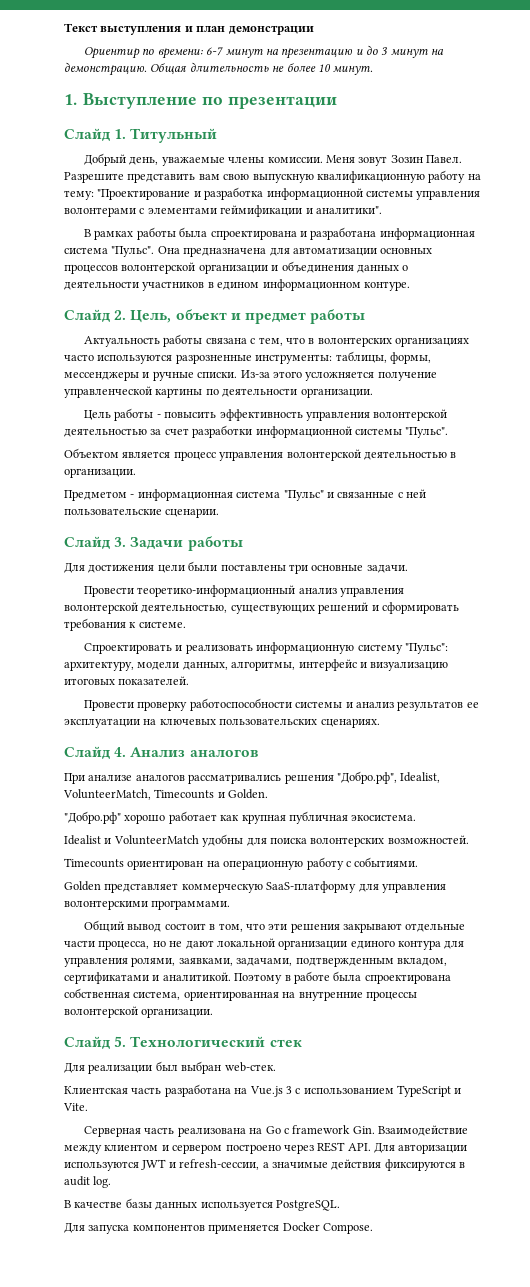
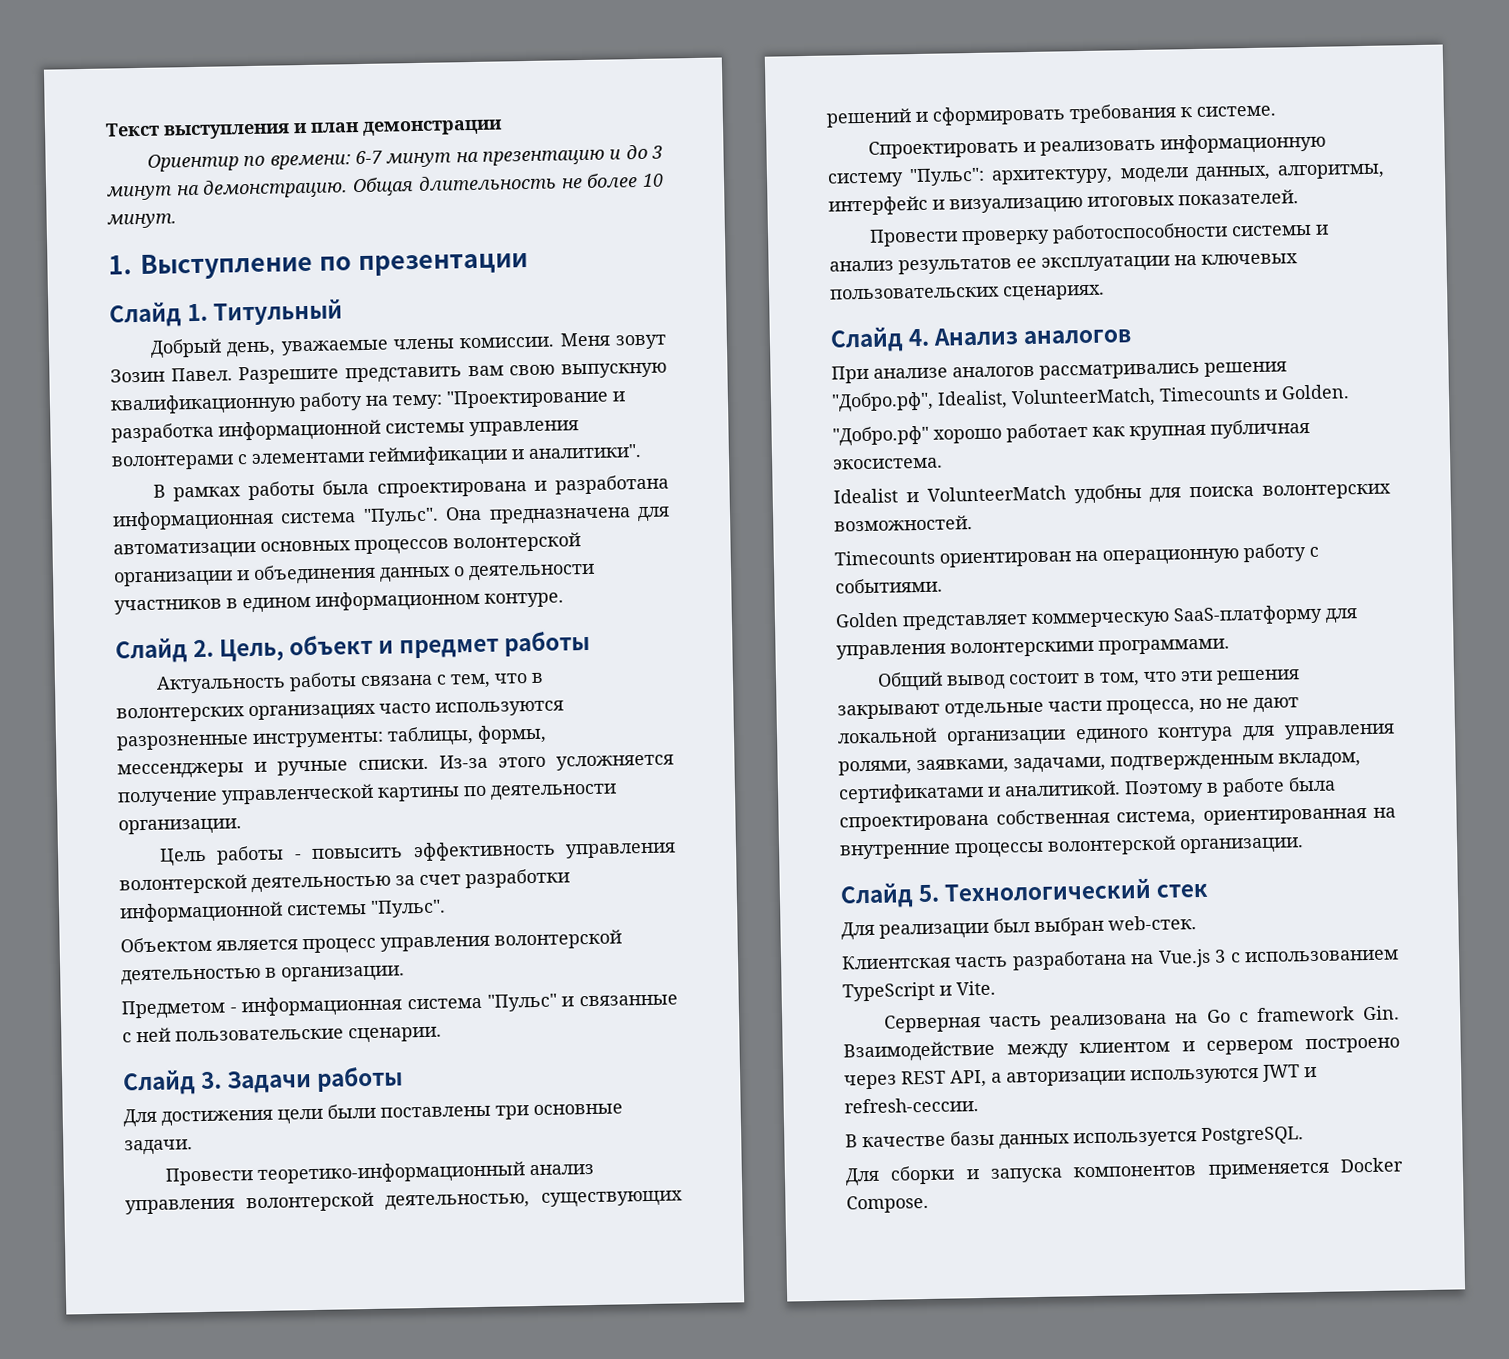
- Серверная часть реализована на Go с framework Gin. Взаимодействие между клиентом и сервером построено через REST API. Для авторизации используются JWT и refresh-сессии, а значимые действия фиксируются в audit log.
+ Серверная часть реализована на Go с framework Gin. Взаимодействие между клиентом и сервером построено через REST API, а авторизации используются JWT и refresh-сессии.
- Для запуска компонентов применяется Docker Compose.
+ Для сборки и запуска компонентов применяется Docker Compose.

